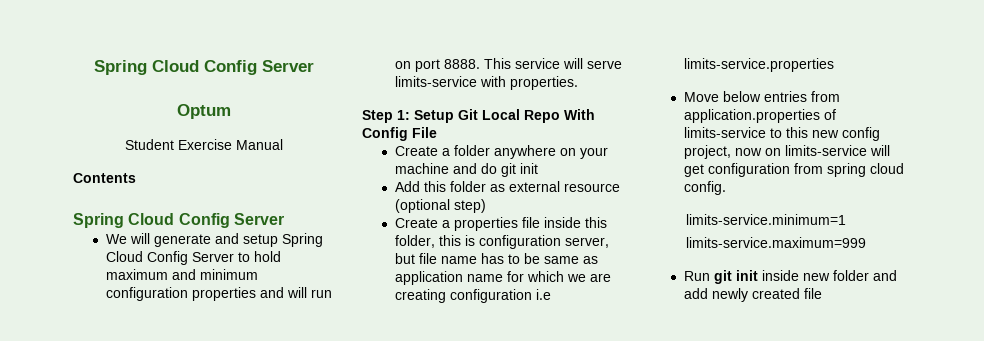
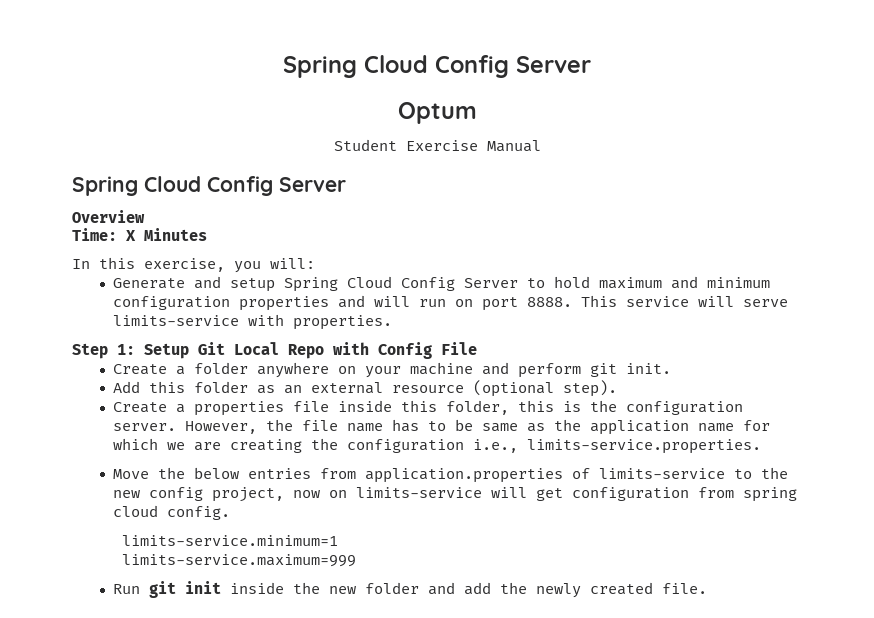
  Student Exercise Manual
- Contents
  Spring Cloud Config Server
- We will generate and setup Spring Cloud Config Server to hold maximum and minimum configuration properties and will run on port 8888.
+ Overview
+ Time: X Minutes
+ In this exercise, you will:
+ Generate and setup Spring Cloud Config Server to hold maximum and minimum configuration properties and will run on port 8888.
- Step 1: Setup Git Local Repo With Config File
+ Step 1: Setup Git Local Repo with Config File
- Create a folder anywhere on your machine and do git init
+ Create a folder anywhere on your machine and perform git init.
- Add this folder as external resource (optional step)
+ Add this folder as an external resource (optional step).
- Create a properties file inside this folder, this is configuration server, but file name has to be same as application name for which we are creating configuration i.e limits-service.properties
+ Create a properties file inside this folder, this is the configuration server. However, the file name has to be same as the application name for which we are creating the configuration i.e., limits-service.properties.
- Move below entries from application.properties of limits-service to this new config project, now on limits-service will get configuration from spring cloud config.
+ Move the below entries from application.properties of limits-service to the new config project, now on limits-service will get configuration from spring cloud config.
- Run git init inside new folder and add newly created file
+ Run git init inside the new folder and add the newly created file.

